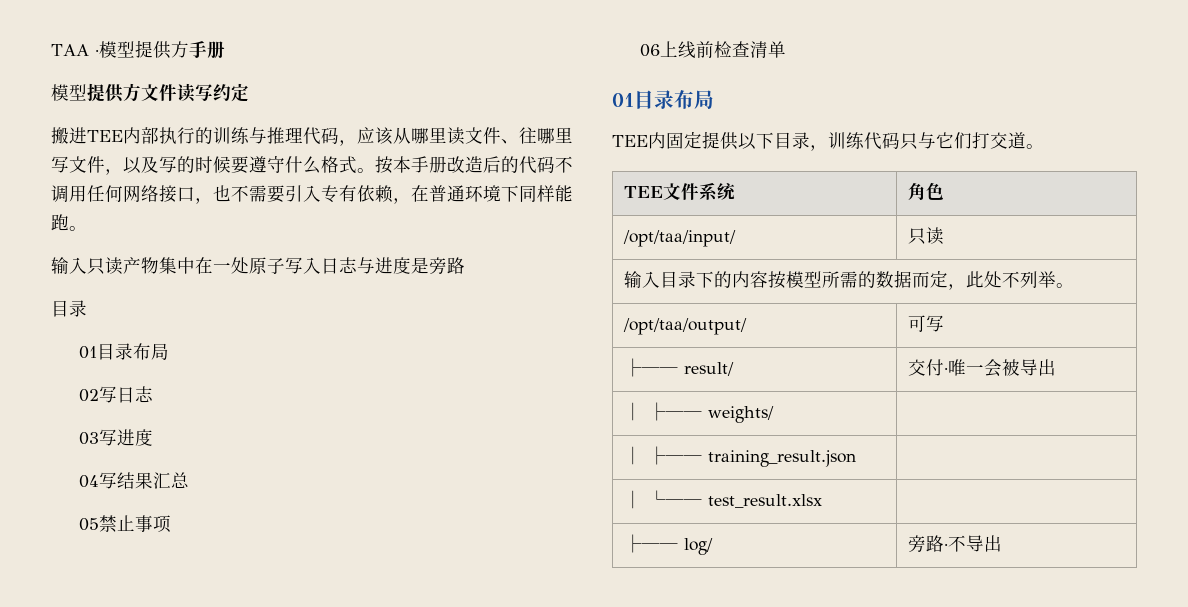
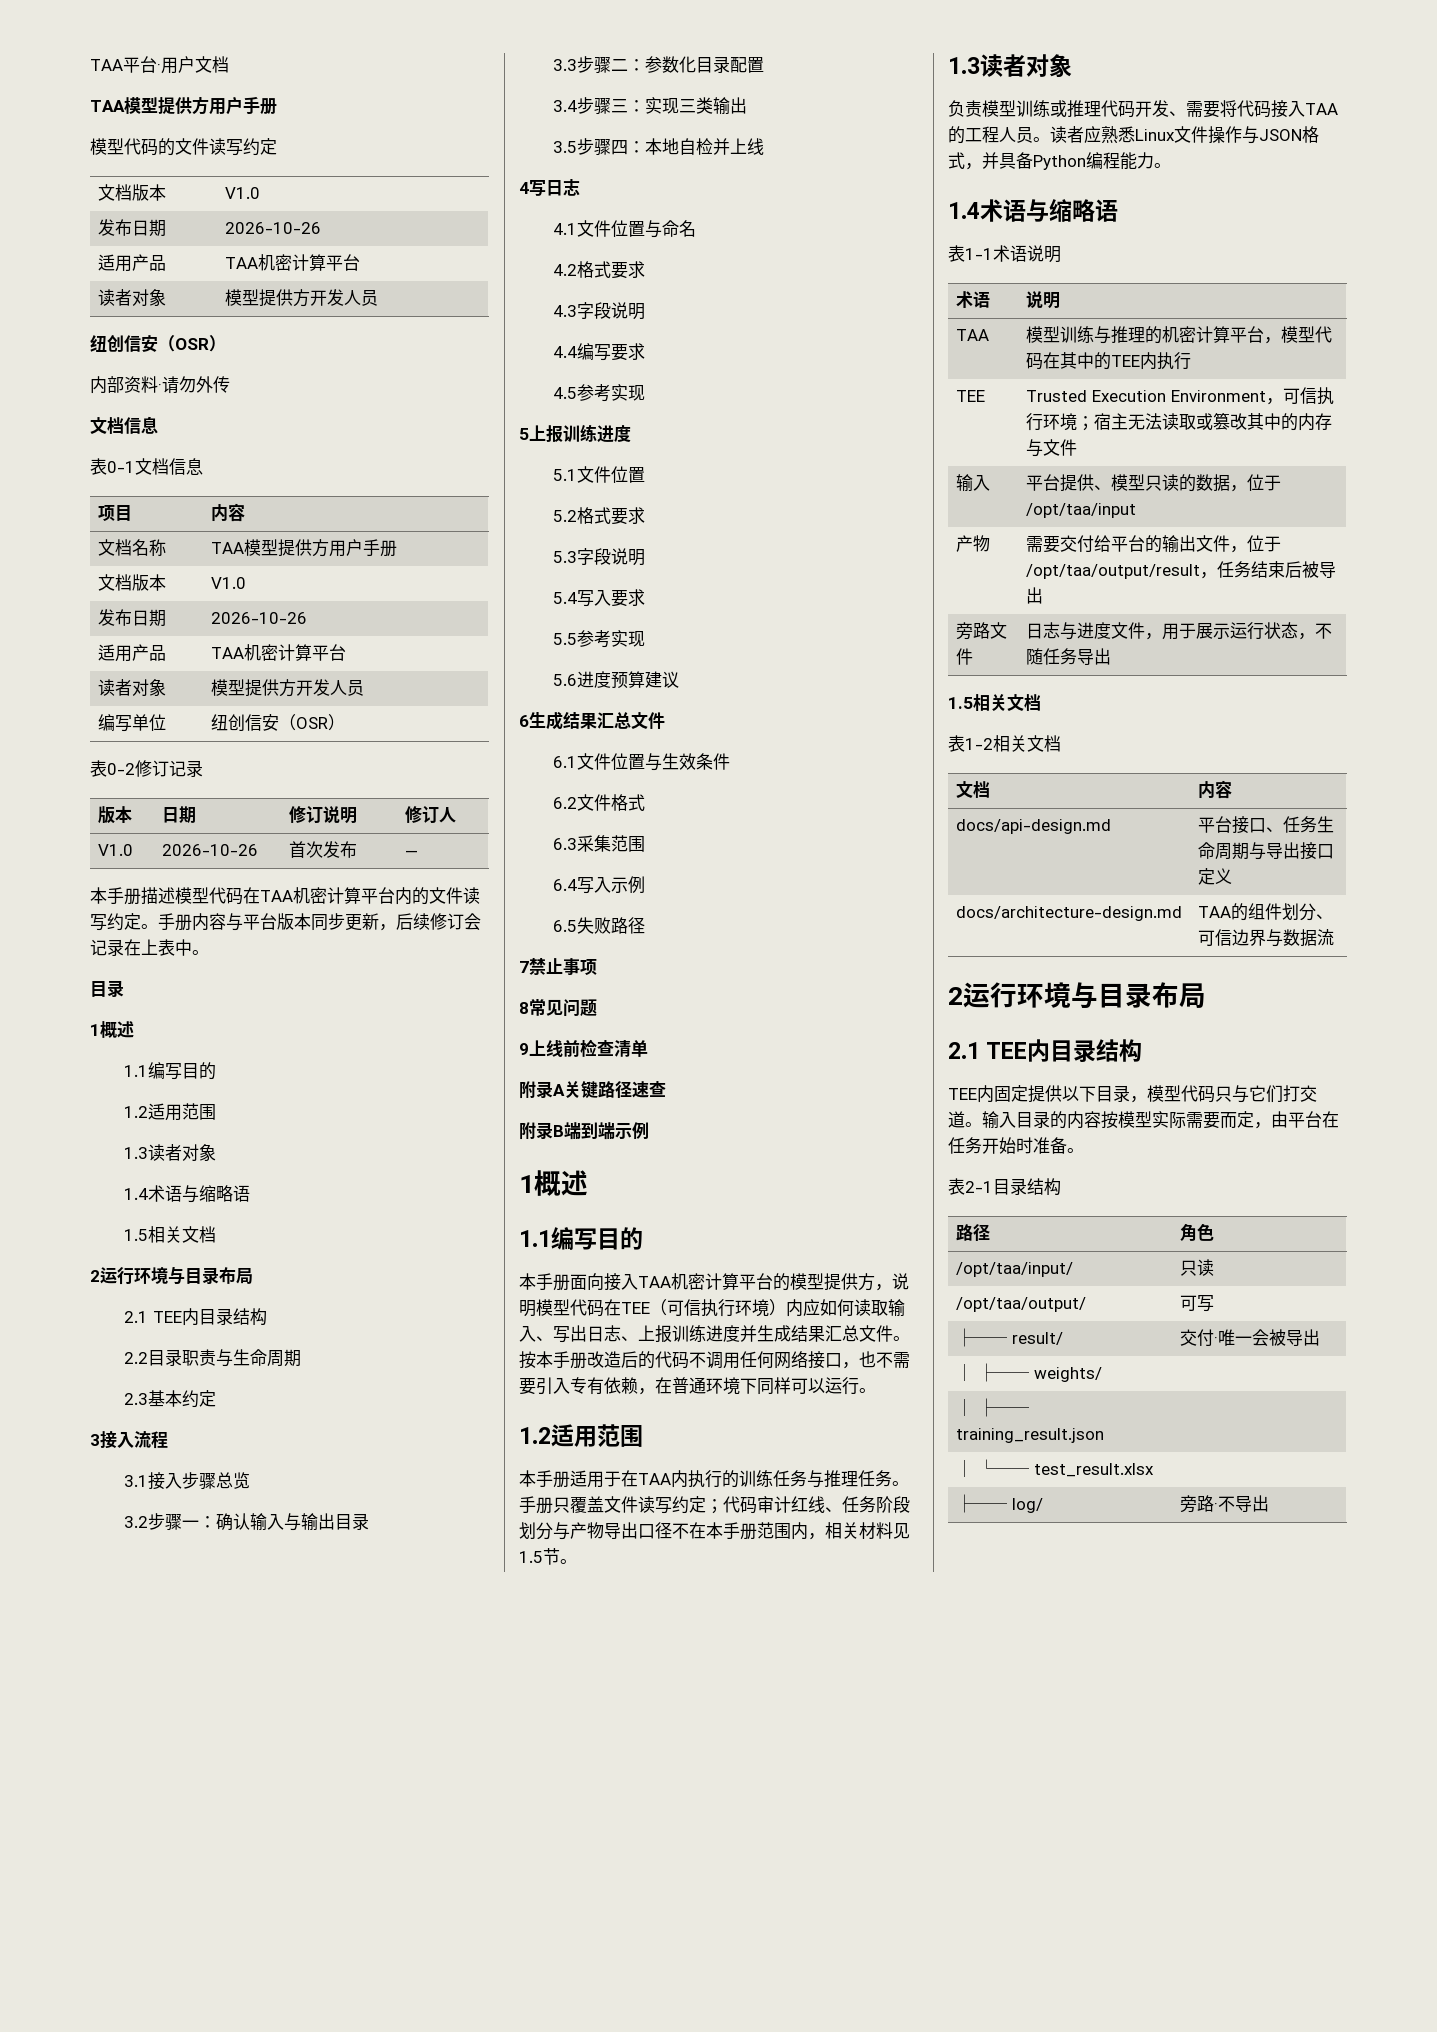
- TAA ·模型提供方手册
+ TAA平台·用户文档
+ TAA模型提供方用户手册
- 模型提供方文件读写约定
- 搬进TEE内部执行的训练与推理代码，应该从哪里读文件、往哪里写文件，以及写的时候要遵守什么格式。
+ 模型代码的文件读写约定
+ 文档版本 | V1.0
+ 发布日期 | 2026-10-26
+ 适用产品 | TAA机密计算平台
+ 读者对象 | 模型提供方开发人员
+ 纽创信安（OSR）
+ 内部资料·请勿外传
+ 文档信息
+ 表0-1文档信息
+ 项目 | 内容
+ 文档名称 | TAA模型提供方用户手册
+ 文档版本 | V1.0
+ 发布日期 | 2026-10-26
+ 适用产品 | TAA机密计算平台
+ 读者对象 | 模型提供方开发人员
+ 编写单位 | 纽创信安（OSR）
+ 表0-2修订记录
+ 版本 | 日期 | 修订说明 | 修订人
+ V1.0 | 2026-10-26 | 首次发布 | —
+ 本手册描述模型代码在TAA机密计算平台内的文件读写约定。手册内容与平台版本同步更新，后续修订会记录在上表中。
+ 目录
+ 1概述
+ 1.1编写目的
+ 1.2适用范围
+ 1.3读者对象
+ 1.4术语与缩略语
+ 1.5相关文档
+ 2运行环境与目录布局
+ 2.1 TEE内目录结构
+ 2.2目录职责与生命周期
+ 2.3基本约定
+ 3接入流程
+ 3.1接入步骤总览
+ 3.2步骤一：确认输入与输出目录
+ 3.3步骤二：参数化目录配置
+ 3.4步骤三：实现三类输出
+ 3.5步骤四：本地自检并上线
+ 4写日志
+ 4.1文件位置与命名
+ 4.2格式要求
+ 4.3字段说明
+ 4.4编写要求
+ 4.5参考实现
+ 5上报训练进度
+ 5.1文件位置
+ 5.2格式要求
+ 5.3字段说明
+ 5.4写入要求
+ 5.5参考实现
+ 5.6进度预算建议
+ 6生成结果汇总文件
+ 6.1文件位置与生效条件
+ 6.2文件格式
+ 6.3采集范围
+ 6.4写入示例
+ 6.5失败路径
+ 7禁止事项
+ 8常见问题
+ 9上线前检查清单
+ 附录A关键路径速查
+ 附录B端到端示例
+ 1概述
+ 1.1编写目的
+ 本手册面向接入TAA机密计算平台的模型提供方，说明模型代码在TEE（可信执行环境）内应如何读取输入、写出日志、上报训练进度并生成结果汇总文件。
- 按本手册改造后的代码不调用任何网络接口，也不需要引入专有依赖，在普通环境下同样能跑。
- 输入只读产物集中在一处原子写入日志与进度是旁路
- 目录
- 01目录布局
- 02写日志
- 03写进度
- 04写结果汇总
- 05禁止事项
- 06上线前检查清单
- 01目录布局
+ 按本手册改造后的代码不调用任何网络接口，也不需要引入专有依赖，在普通环境下同样可以运行。
+ 1.2适用范围
+ 本手册适用于在TAA内执行的训练任务与推理任务。手册只覆盖文件读写约定；代码审计红线、任务阶段划分与产物导出口径不在本手册范围内，相关材料见1.5节。
+ 1.3读者对象
+ 负责模型训练或推理代码开发、需要将代码接入TAA的工程人员。读者应熟悉Linux文件操作与JSON格式，并具备Python编程能力。
+ 1.4术语与缩略语
+ 表1-1术语说明
+ 术语 | 说明
+ TAA | 模型训练与推理的机密计算平台，模型代码在其中的TEE内执行
+ TEE | Trusted Execution Environment，可信执行环境；宿主无法读取或篡改其中的内存与文件
+ 输入 | 平台提供、模型只读的数据，位于/opt/taa/input
+ 产物 | 需要交付给平台的输出文件，位于/opt/taa/output/result，任务结束后被导出
+ 旁路文件 | 日志与进度文件，用于展示运行状态，不随任务导出
+ 1.5相关文档
+ 表1-2相关文档
+ 文档 | 内容
+ docs/api-design.md | 平台接口、任务生命周期与导出接口定义
+ docs/architecture-design.md | TAA的组件划分、可信边界与数据流
+ 2运行环境与目录布局
+ 2.1 TEE内目录结构
- TEE内固定提供以下目录，训练代码只与它们打交道。
- TEE文件系统 | 角色
+ TEE内固定提供以下目录，模型代码只与它们打交道。输入目录的内容按模型实际需要而定，由平台在任务开始时准备。
+ 表2-1目录结构
+ 路径 | 角色
  /opt/taa/input/ | 只读
- 输入目录下的内容按模型所需的数据而定，此处不列举。

